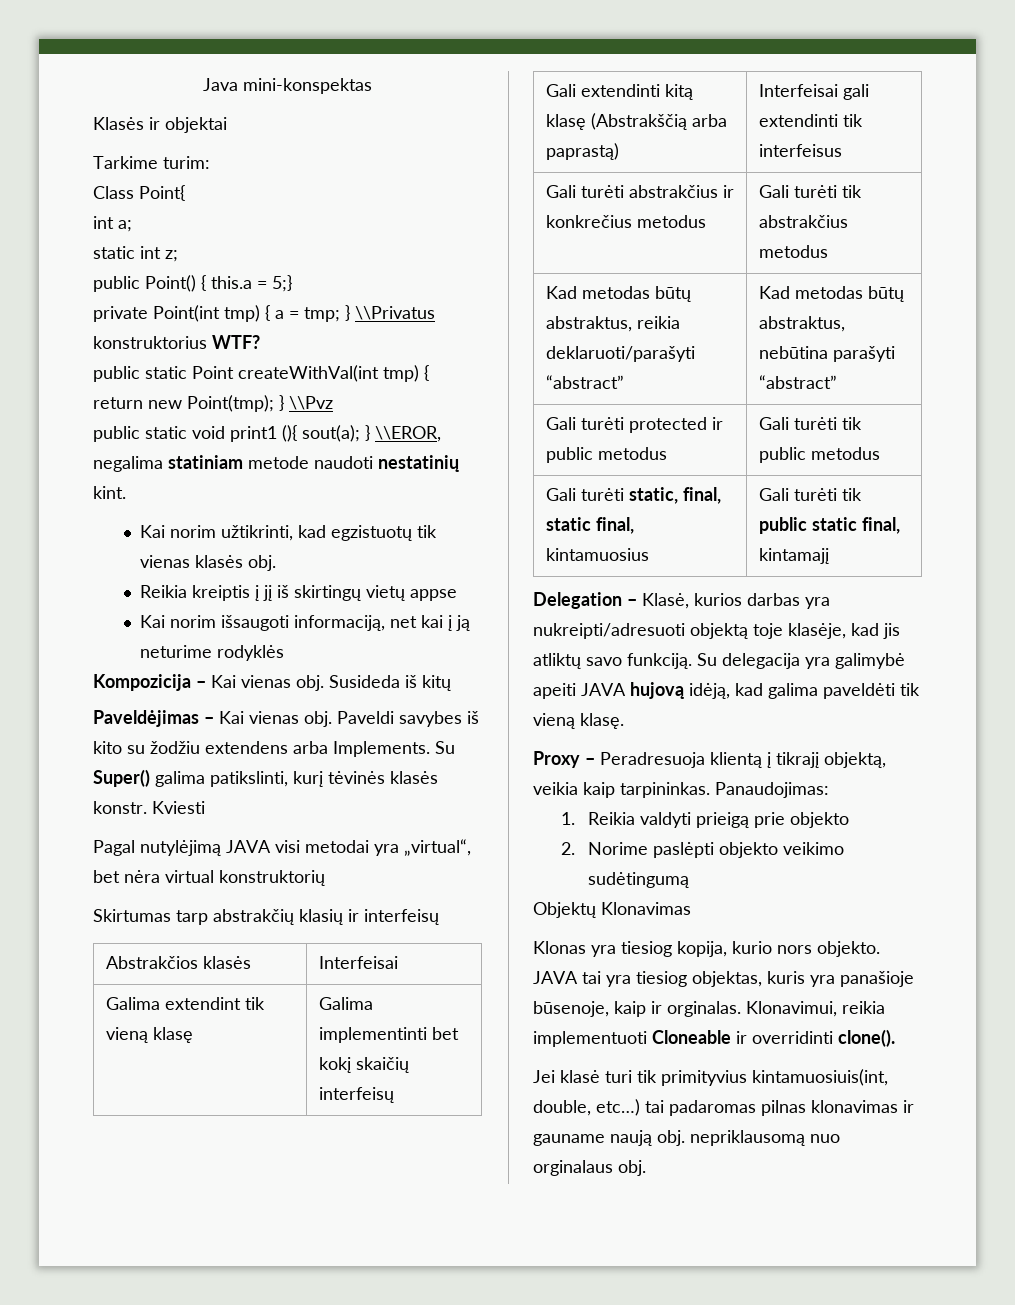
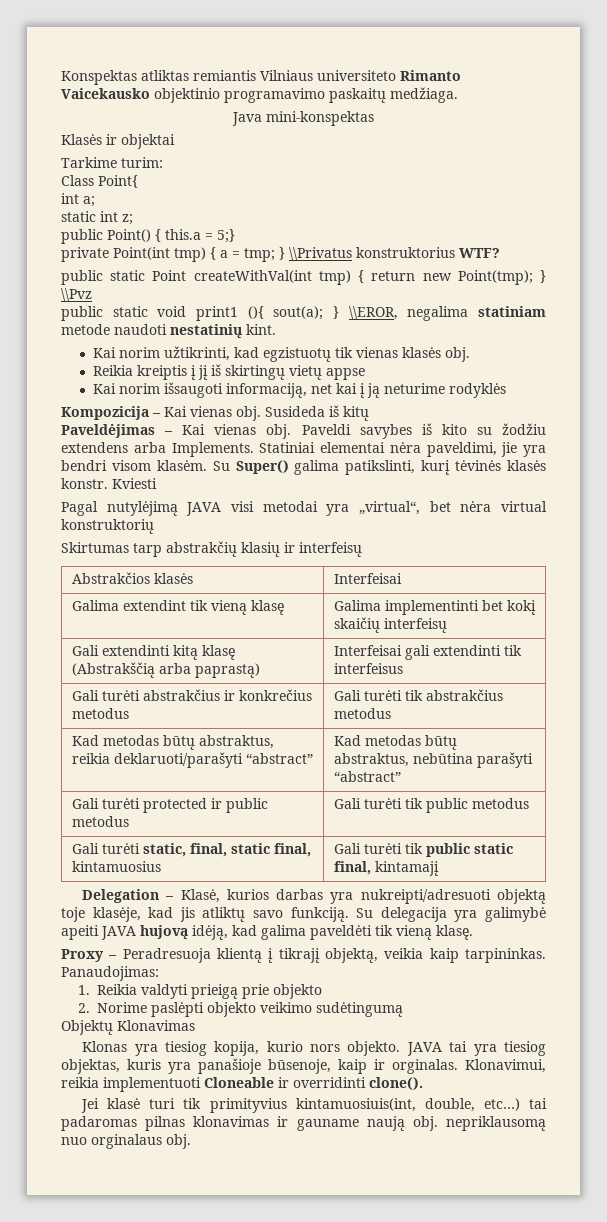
+ Konspektas atliktas remiantis Vilniaus universiteto Rimanto Vaicekausko objektinio programavimo paskaitų medžiaga.
+ Statiniai elementai nėra paveldimi, jie yra bendri visom klasėm.

